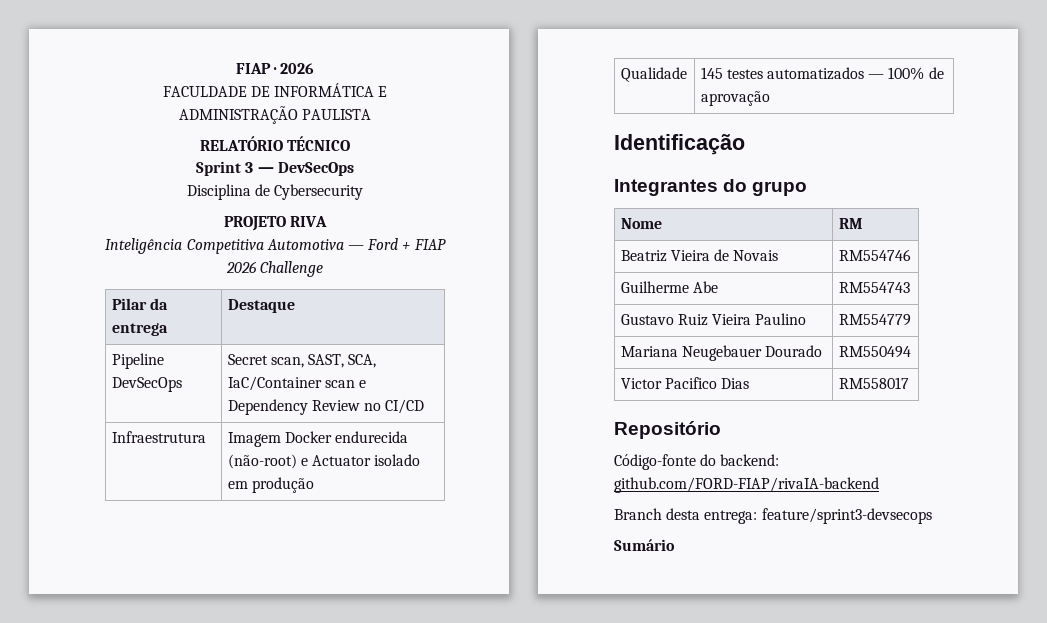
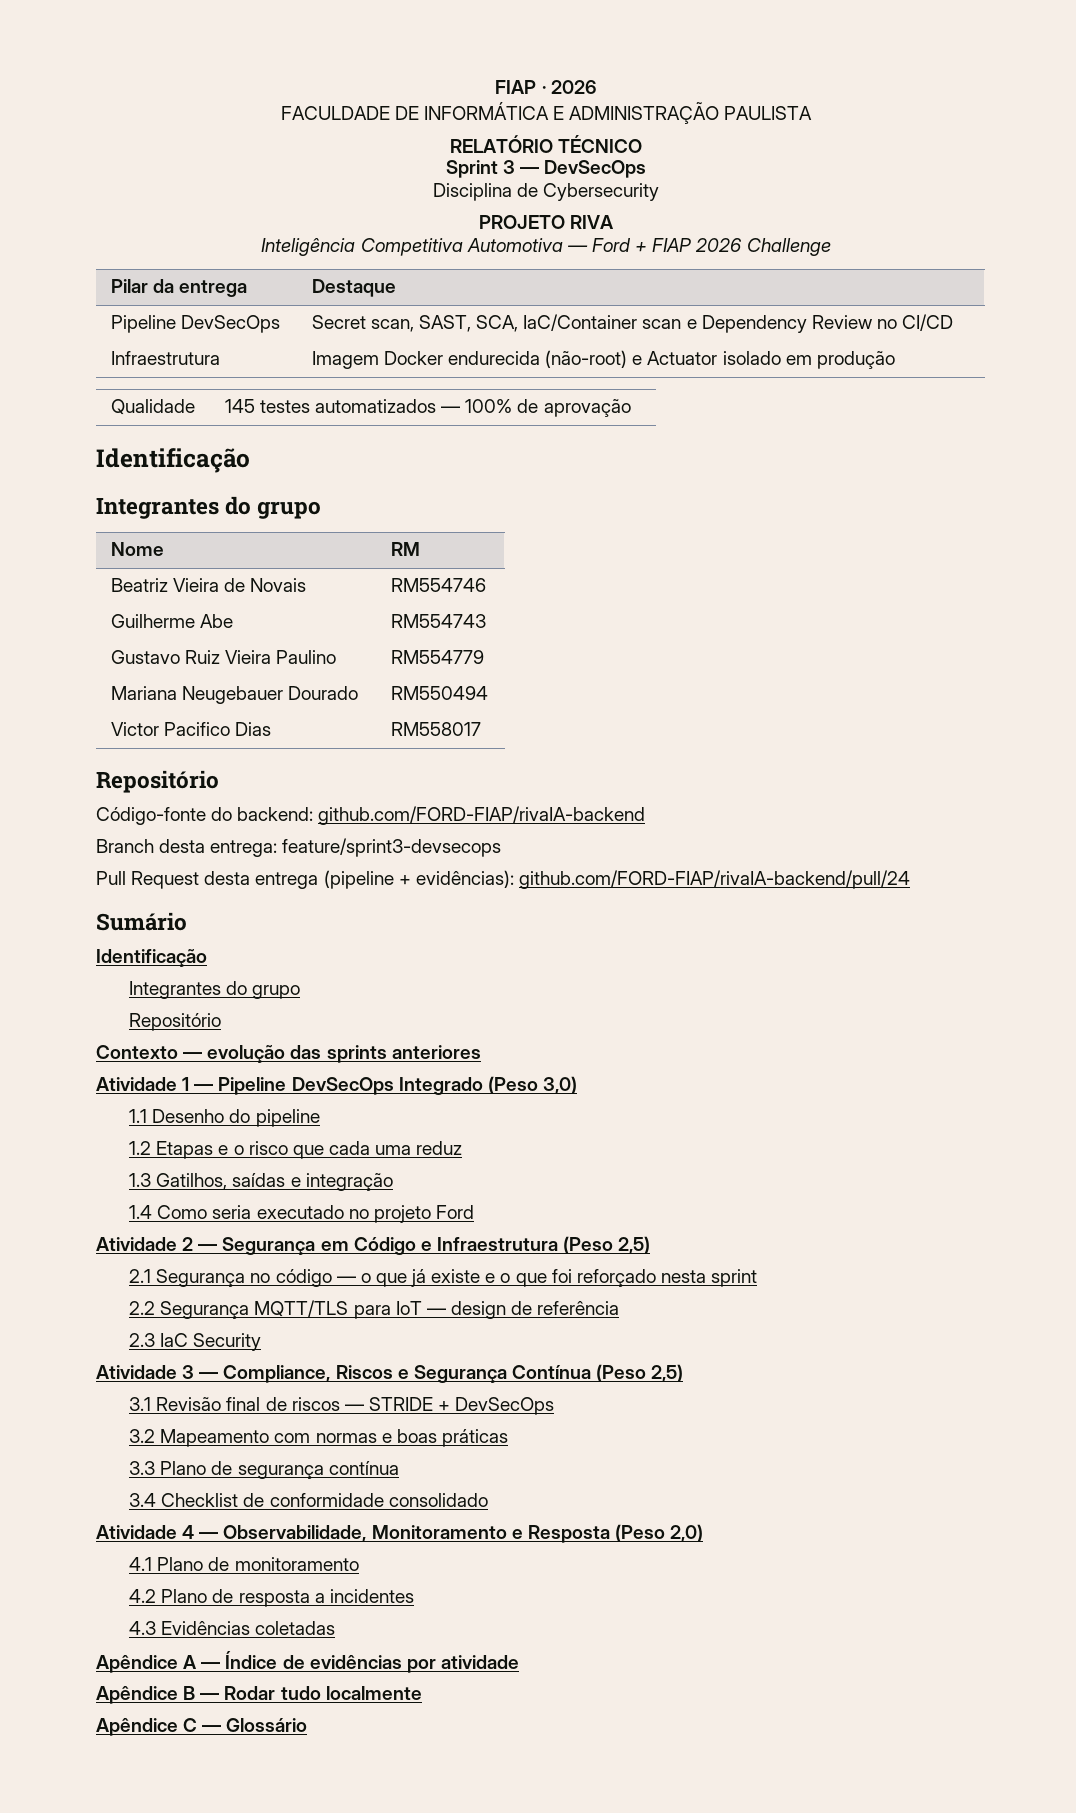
+ Pull Request desta entrega (pipeline + evidências): github.com/FORD-FIAP/rivaIA-backend/pull/24
  Sumário
+ Identificação
+ Integrantes do grupo
+ Repositório
+ Contexto — evolução das sprints anteriores
+ Atividade 1 — Pipeline DevSecOps Integrado (Peso 3,0)
+ 1.1 Desenho do pipeline
+ 1.2 Etapas e o risco que cada uma reduz
+ 1.3 Gatilhos, saídas e integração
+ 1.4 Como seria executado no projeto Ford
+ Atividade 2 — Segurança em Código e Infraestrutura (Peso 2,5)
+ 2.1 Segurança no código — o que já existe e o que foi reforçado nesta sprint
+ 2.2 Segurança MQTT/TLS para IoT — design de referência
+ 2.3 IaC Security
+ Atividade 3 — Compliance, Riscos e Segurança Contínua (Peso 2,5)
+ 3.1 Revisão final de riscos — STRIDE + DevSecOps
+ 3.2 Mapeamento com normas e boas práticas
+ 3.3 Plano de segurança contínua
+ 3.4 Checklist de conformidade consolidado
+ Atividade 4 — Observabilidade, Monitoramento e Resposta (Peso 2,0)
+ 4.1 Plano de monitoramento
+ 4.2 Plano de resposta a incidentes
+ 4.3 Evidências coletadas
+ Apêndice A — Índice de evidências por atividade
+ Apêndice B — Rodar tudo localmente
+ Apêndice C — Glossário

